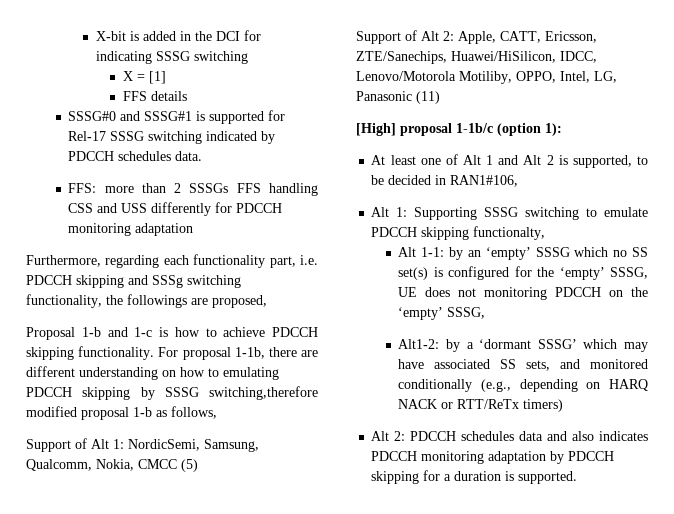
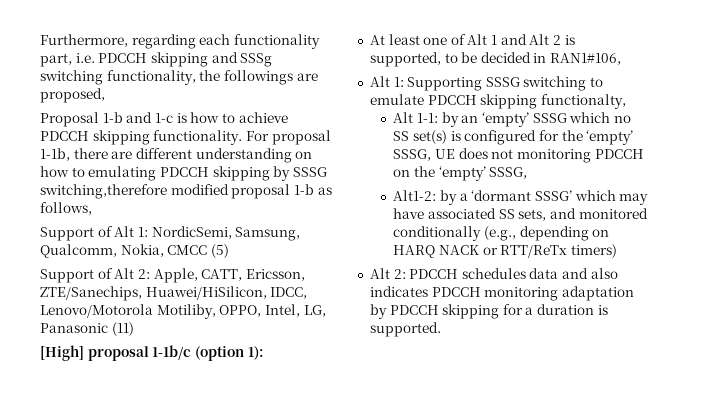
- X-bit is added in the DCI for indicating SSSG switching
- X = [1]
- FFS details
- SSSG#0 and SSSG#1 is supported for Rel-17 SSSG switching indicated by PDCCH schedules data.
- FFS: more than 2 SSSGs FFS handling CSS and USS differently for PDCCH monitoring adaptation

